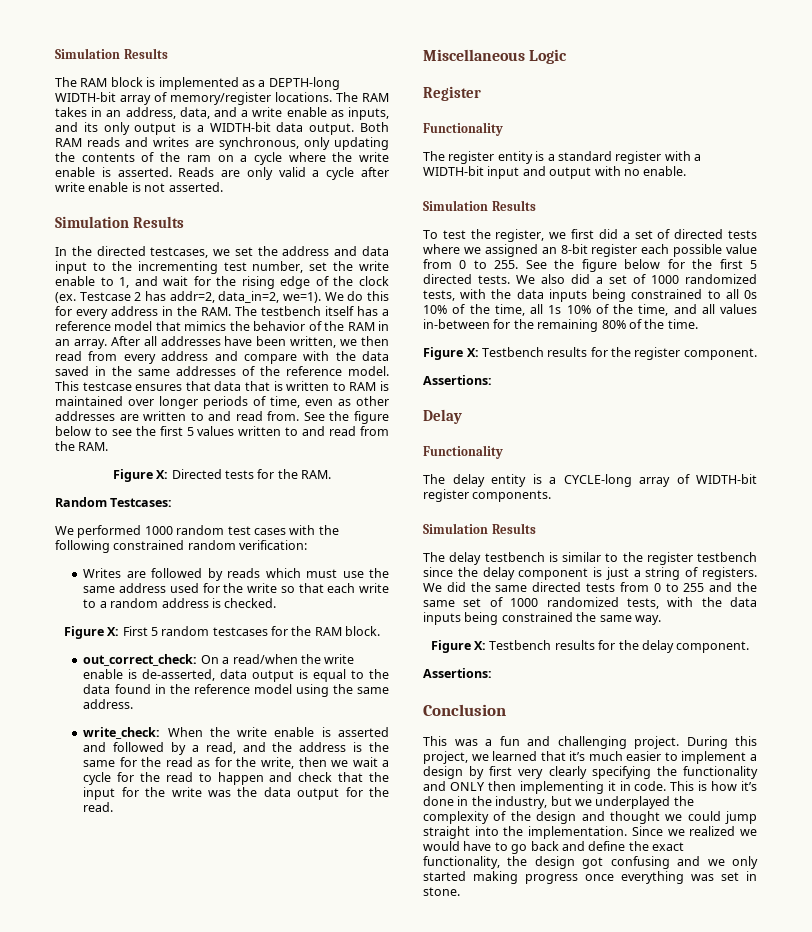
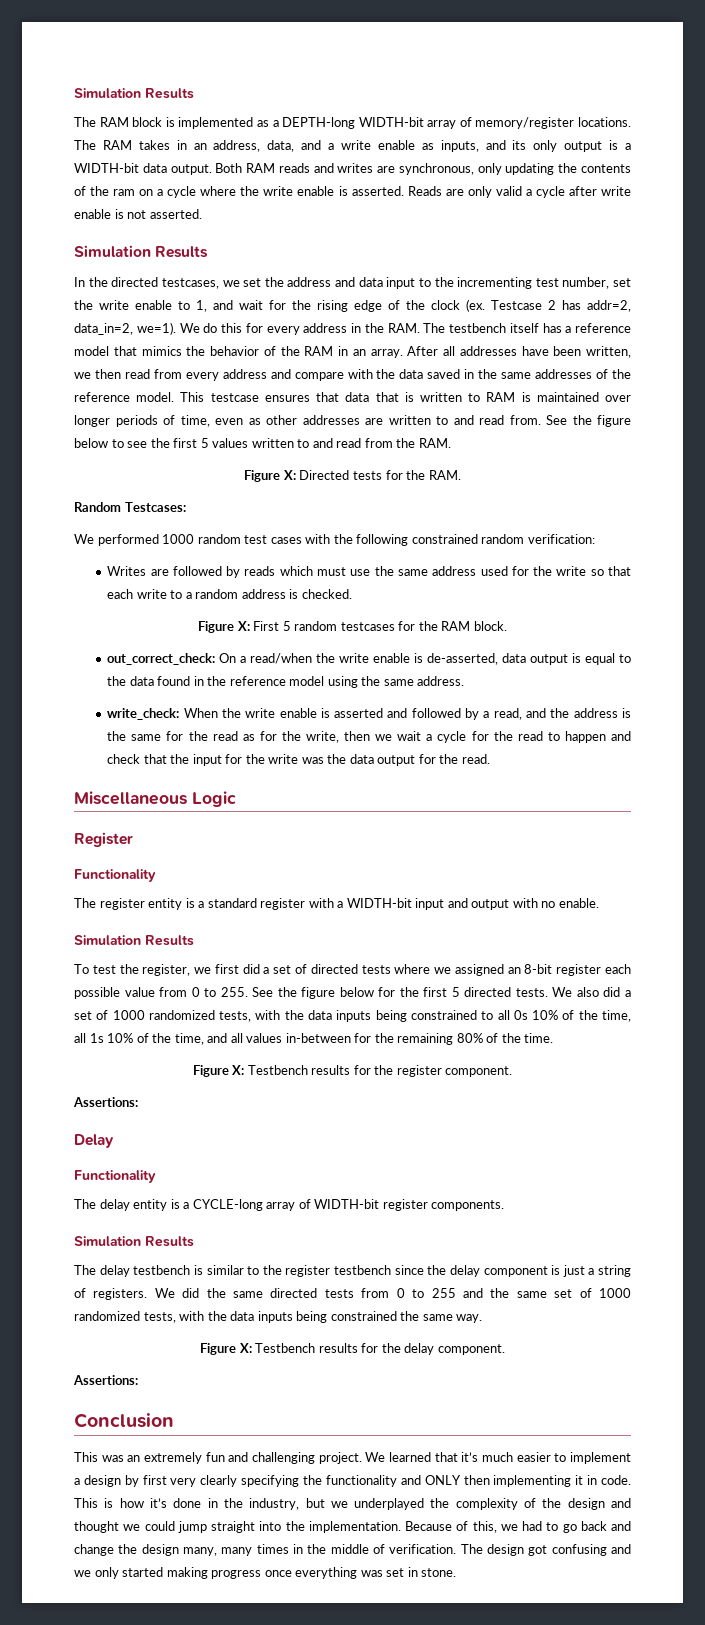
- This was a fun and challenging project.
+ This was an extremely fun and challenging project.
- During this project, we learned that it’s much easier to implement a design by first very clearly specifying the functionality and ONLY then implementing it in code.
+ We learned that it’s much easier to implement a design by first very clearly specifying the functionality and ONLY then implementing it in code.
- Since we realized we would have to go back and define the exact functionality, the design got confusing and we only started making progress once everything was set in stone.
+ Because of this, we had to go back and change the design many, many times in the middle of verification. The design got confusing and we only started making progress once everything was set in stone.

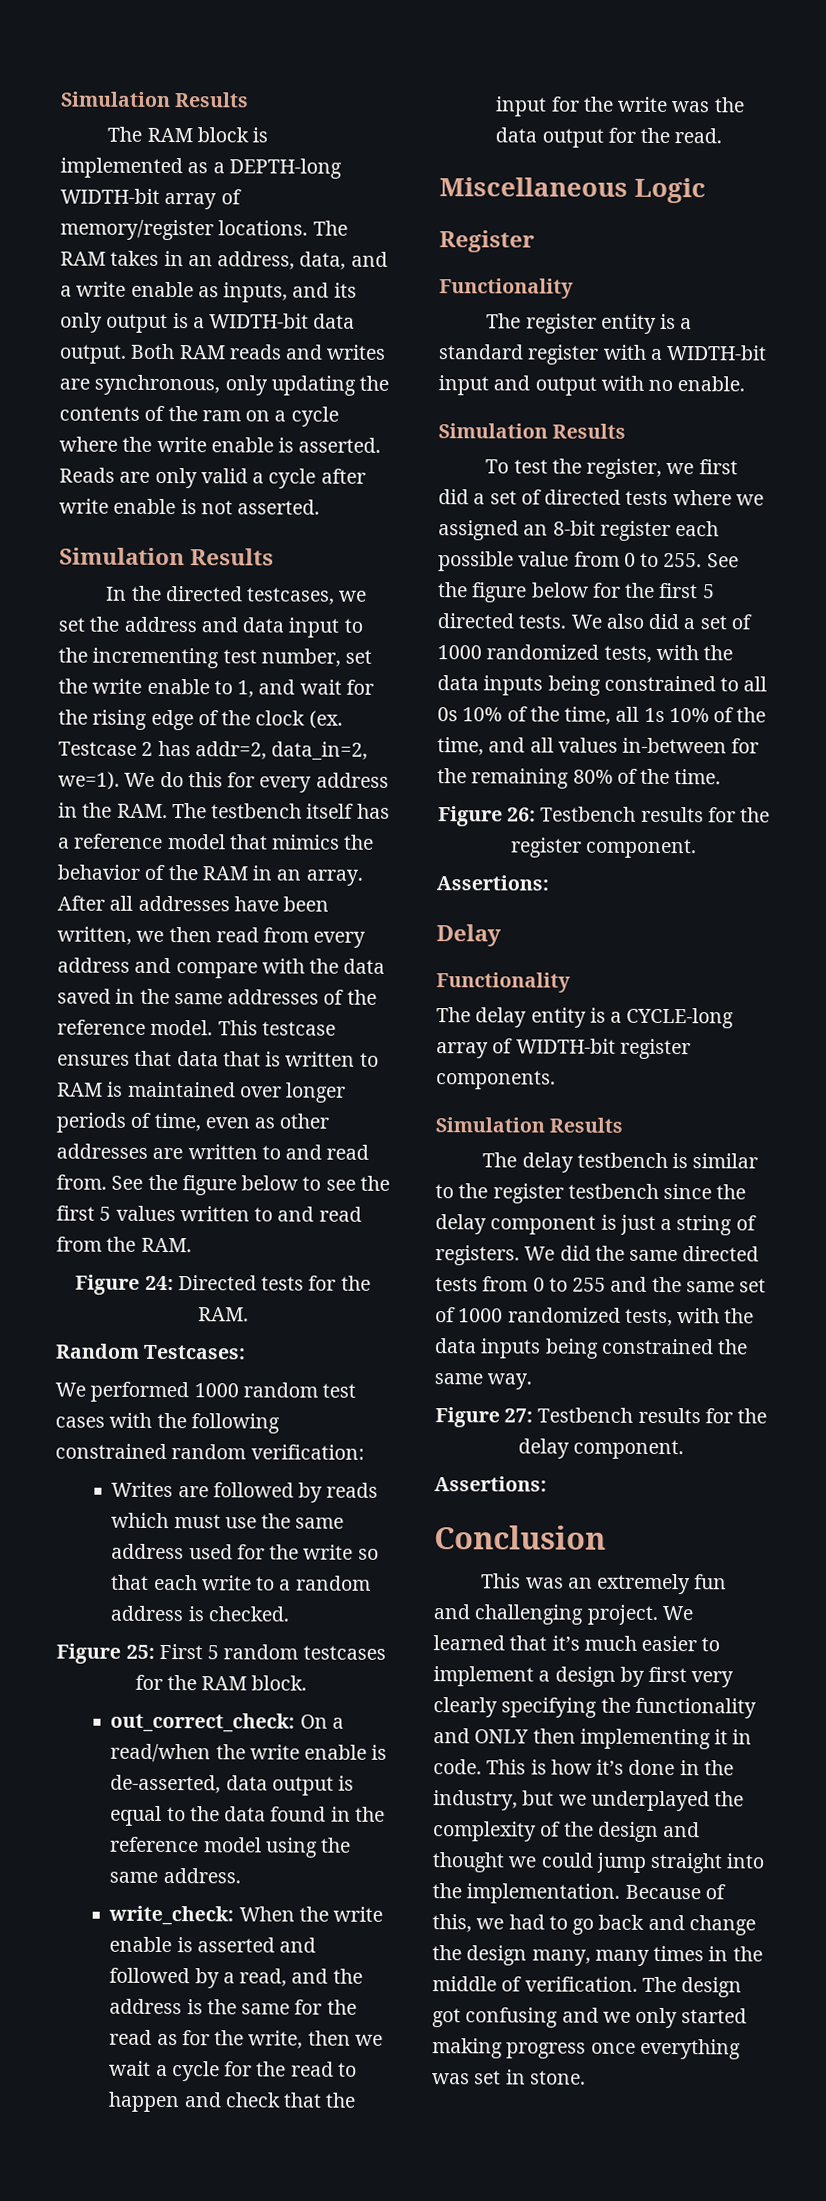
- Figure X: Directed tests for the RAM.
+ Figure 24: Directed tests for the RAM.
- Figure X: First 5 random testcases for the RAM block.
+ Figure 25: First 5 random testcases for the RAM block.
- Figure X: Testbench results for the register component.
+ Figure 26: Testbench results for the register component.
- Figure X: Testbench results for the delay component.
+ Figure 27: Testbench results for the delay component.

